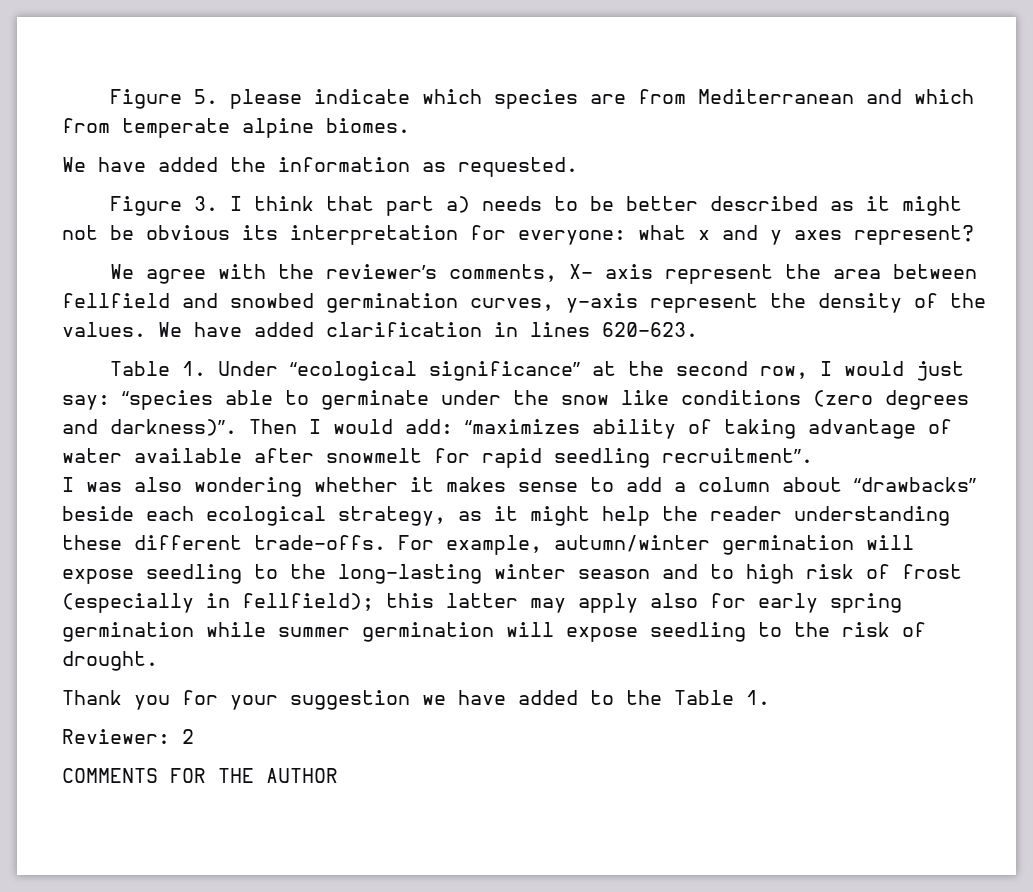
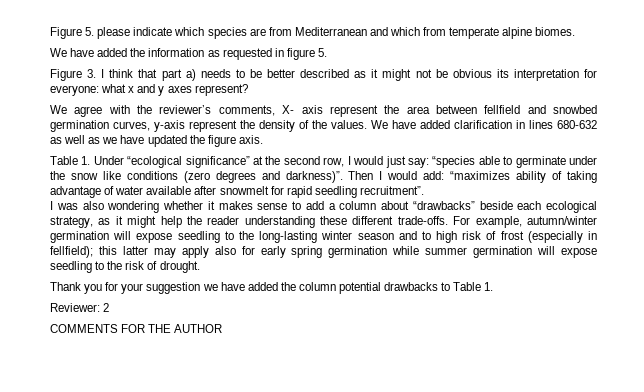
- We have added the information as requested.
+ We have added the information as requested in figure 5.
- We have added clarification in lines 620-623.
+ We have added clarification in lines 680-632 as well as we have updated the figure axis.
- Thank you for your suggestion we have added to the Table 1.
+ Thank you for your suggestion we have added the column potential drawbacks to Table 1.

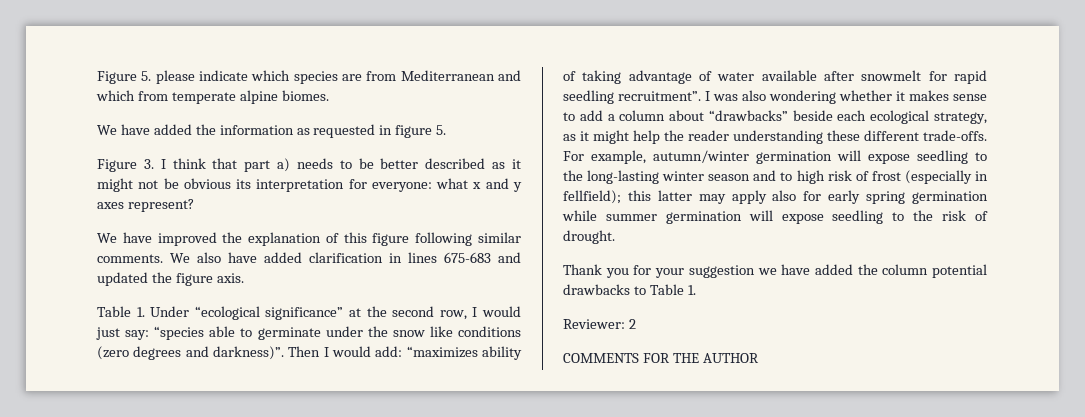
- We agree with the reviewer’s comments, X- axis represent the area between fellfield and snowbed germination curves, y-axis represent the density of the values. We have added clarification in lines 680-632 as well as we have updated the figure axis.
+ We have improved the explanation of this figure following similar comments. We also have added clarification in lines 675-683 and updated the figure axis.
- Then I would add: “maximizes ability of taking advantage of water available after snowmelt for rapid seedling recruitment”.
- I was also wondering whether it makes sense to add a column about “drawbacks” beside each ecological strategy, as it might help the reader understanding these different trade-offs.
+ Then I would add: “maximizes ability of taking advantage of water available after snowmelt for rapid seedling recruitment”. I was also wondering whether it makes sense to add a column about “drawbacks” beside each ecological strategy, as it might help the reader understanding these different trade-offs.

